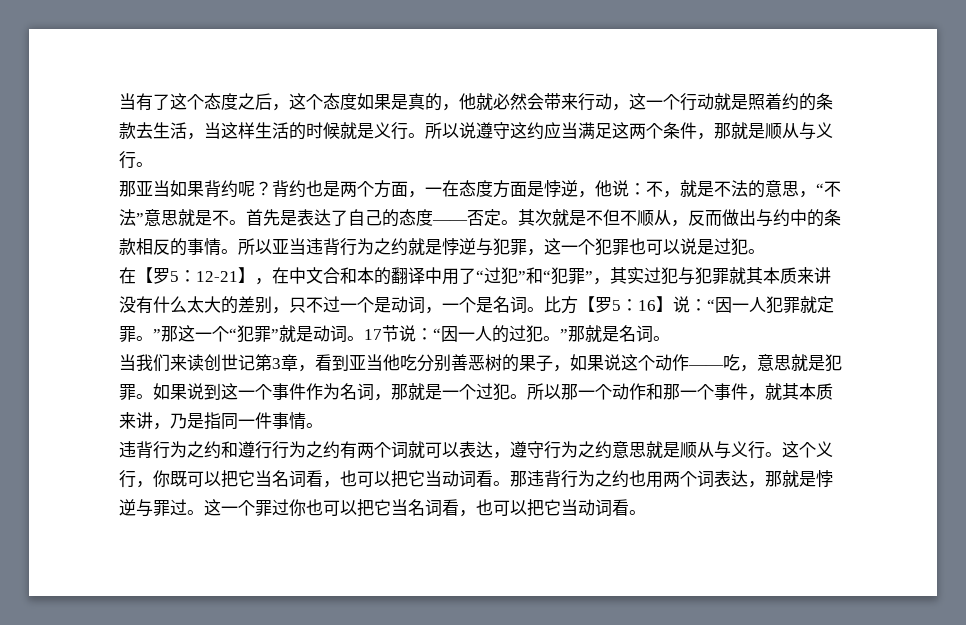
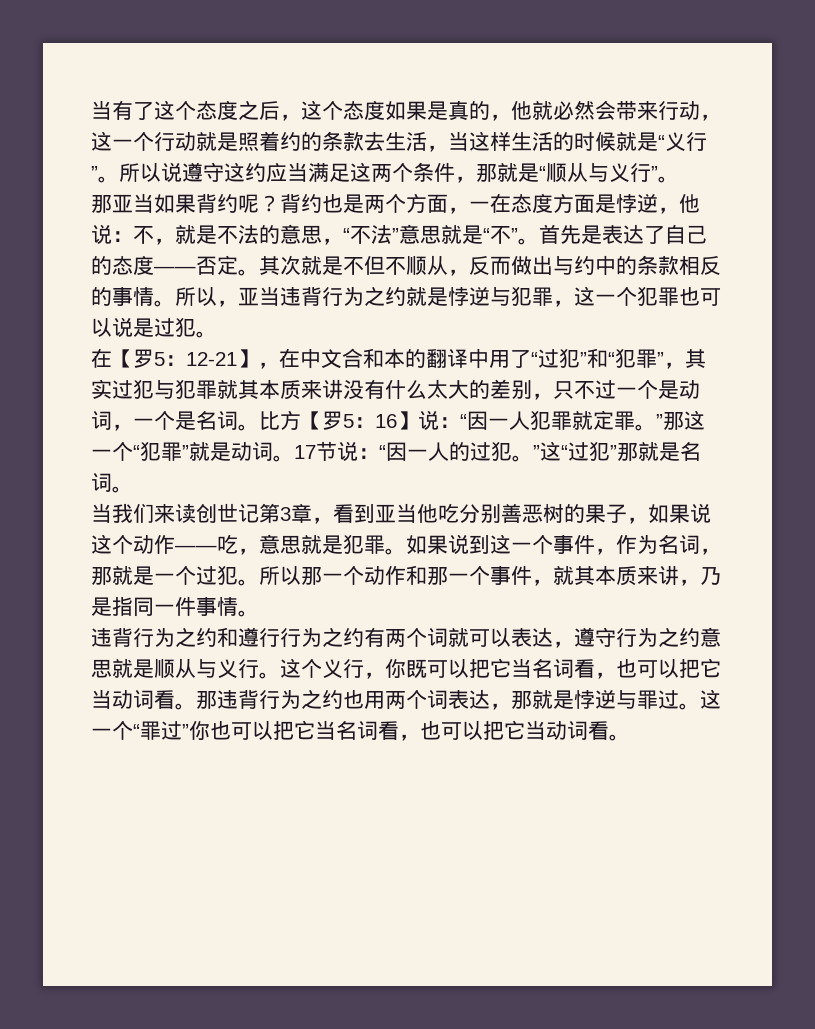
- 当有了这个态度之后，这个态度如果是真的，他就必然会带来行动，这一个行动就是照着约的条款去生活，当这样生活的时候就是义行。
+ 当有了这个态度之后，这个态度如果是真的，他就必然会带来行动，这一个行动就是照着约的条款去生活，当这样生活的时候就是“义行”。
- 所以说遵守这约应当满足这两个条件，那就是顺从与义行。
+ 所以说遵守这约应当满足这两个条件，那就是“顺从与义行”。
- 背约也是两个方面，一在态度方面是悖逆，他说：不，就是不法的意思，“不法”意思就是不。
+ 背约也是两个方面，一在态度方面是悖逆，他说：不，就是不法的意思，“不法”意思就是“不”。
- 所以亚当违背行为之约就是悖逆与犯罪，这一个犯罪也可以说是过犯。
+ 所以，亚当违背行为之约就是悖逆与犯罪，这一个犯罪也可以说是过犯。
- 17节说：“因一人的过犯。”那就是名词。
+ 17节说：“因一人的过犯。”这“过犯”那就是名词。
- 如果说到这一个事件作为名词，那就是一个过犯。
+ 如果说到这一个事件，作为名词，那就是一个过犯。
- 这一个罪过你也可以把它当名词看，也可以把它当动词看。
+ 这一个“罪过”你也可以把它当名词看，也可以把它当动词看。

